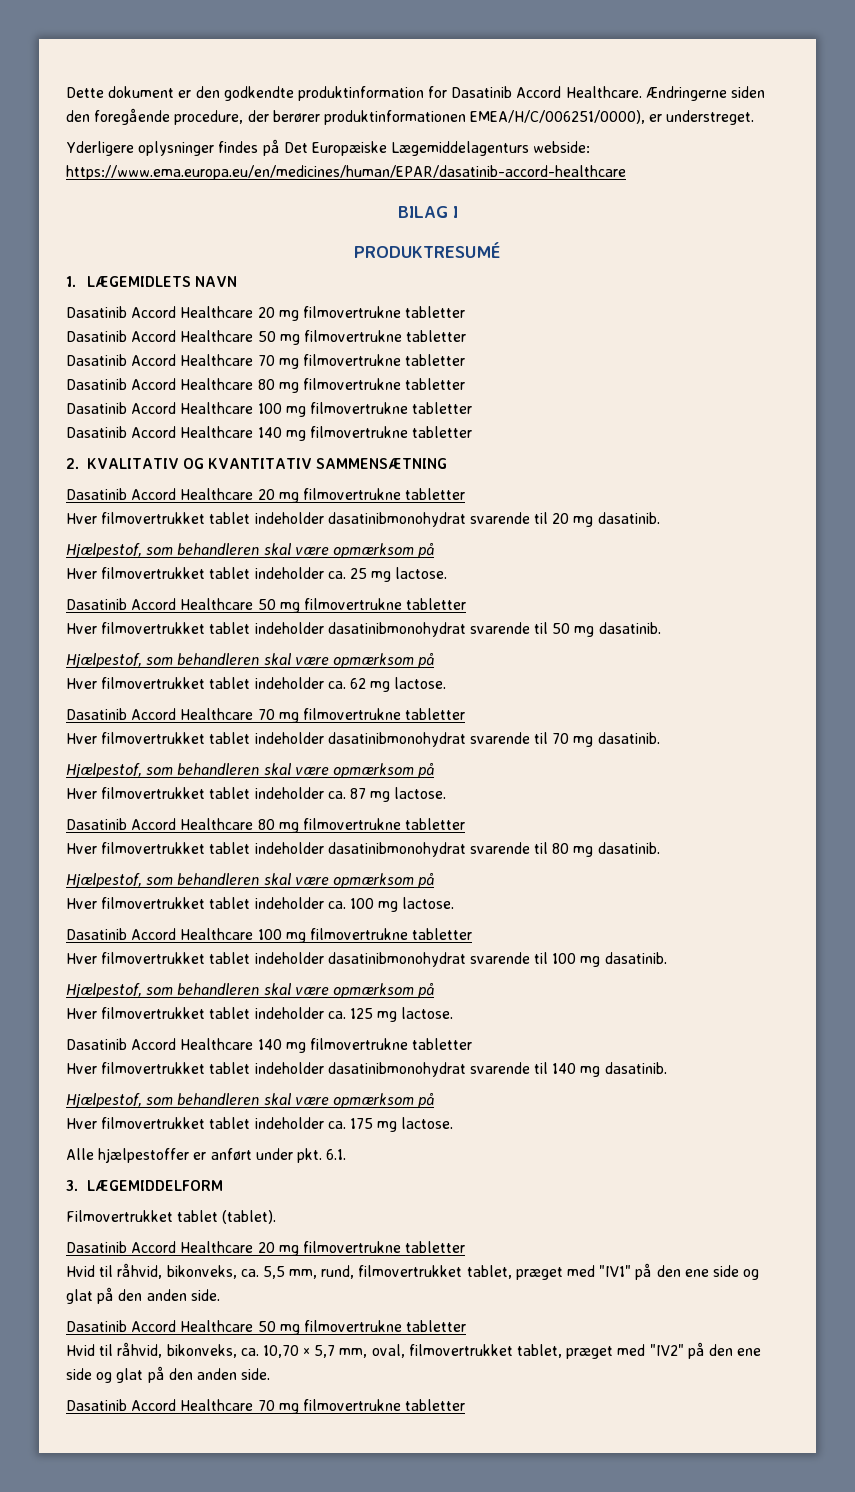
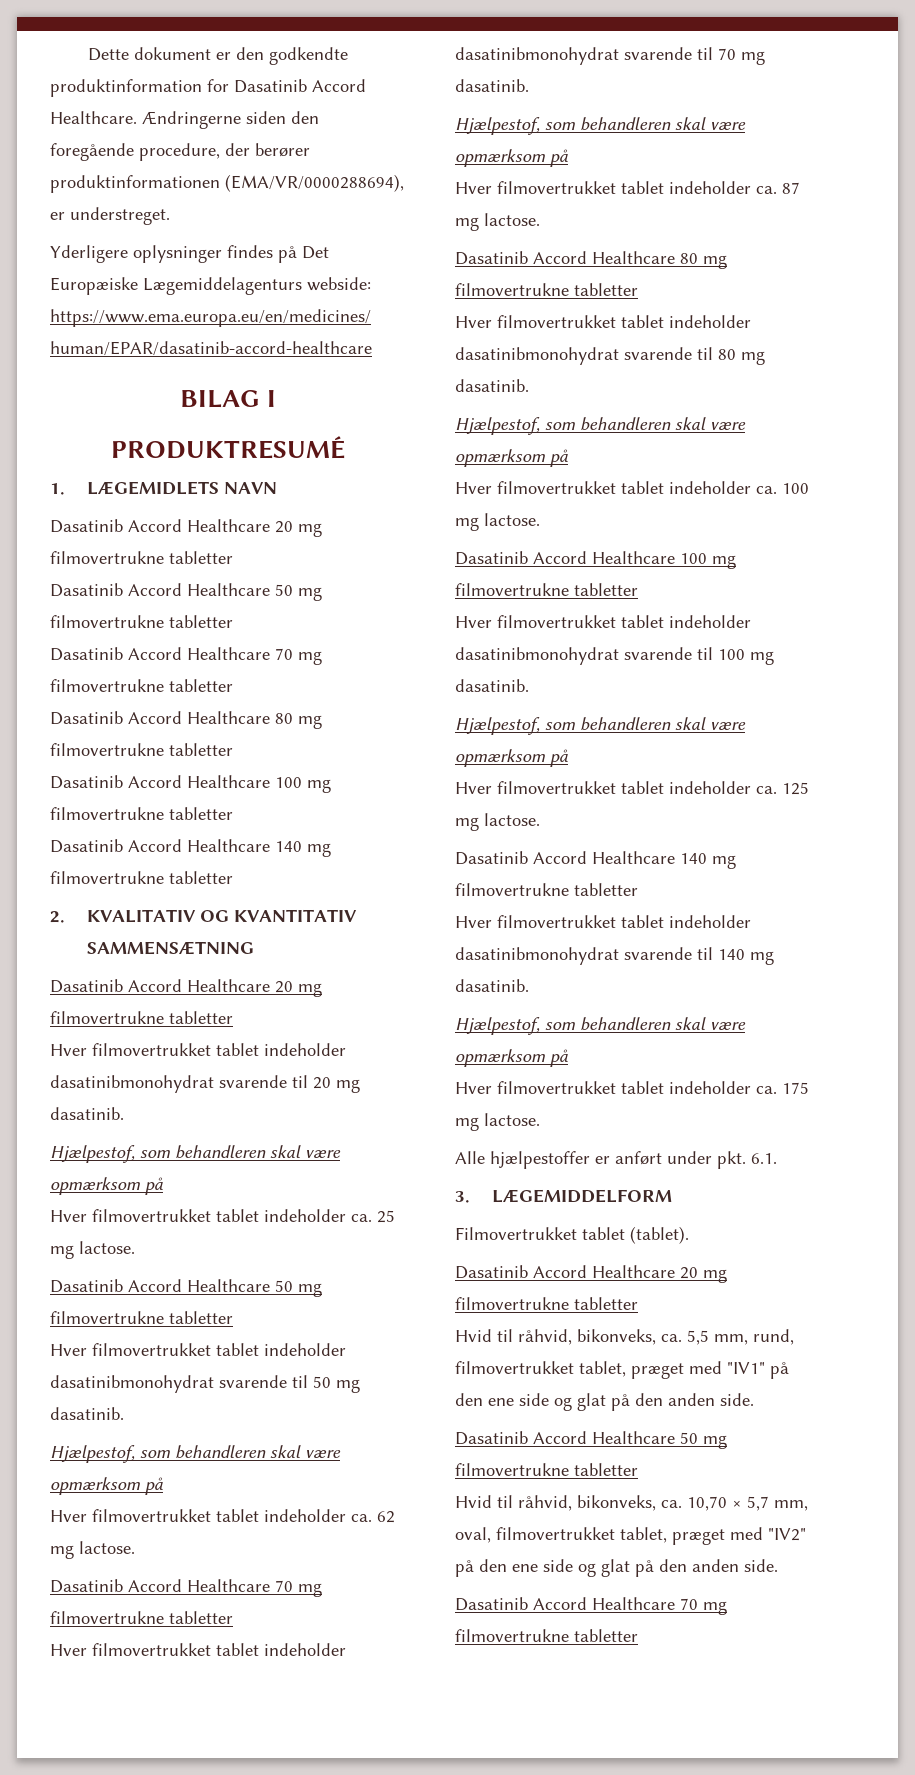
- Ændringerne siden den foregående procedure, der berører produktinformationen EMEA/H/C/006251/0000), er understreget.
+ Ændringerne siden den foregående procedure, der berører produktinformationen (EMA/VR/0000288694), er understreget.

